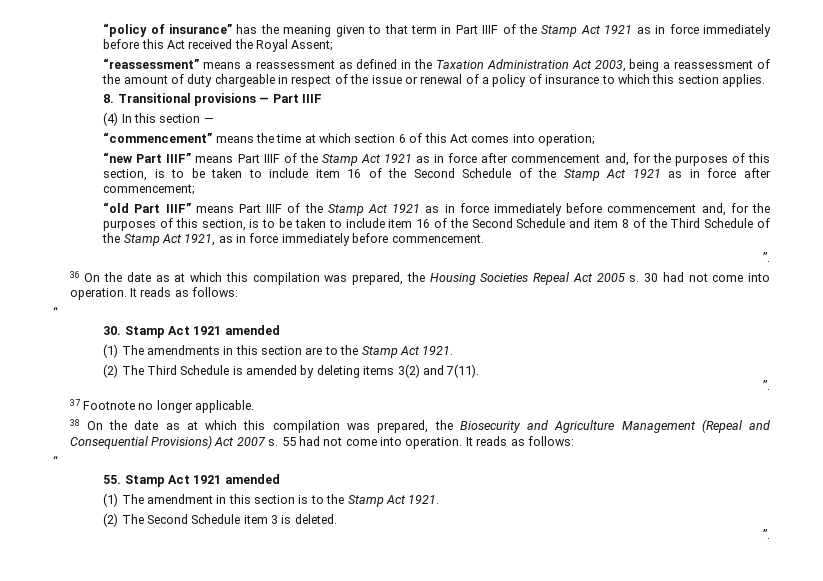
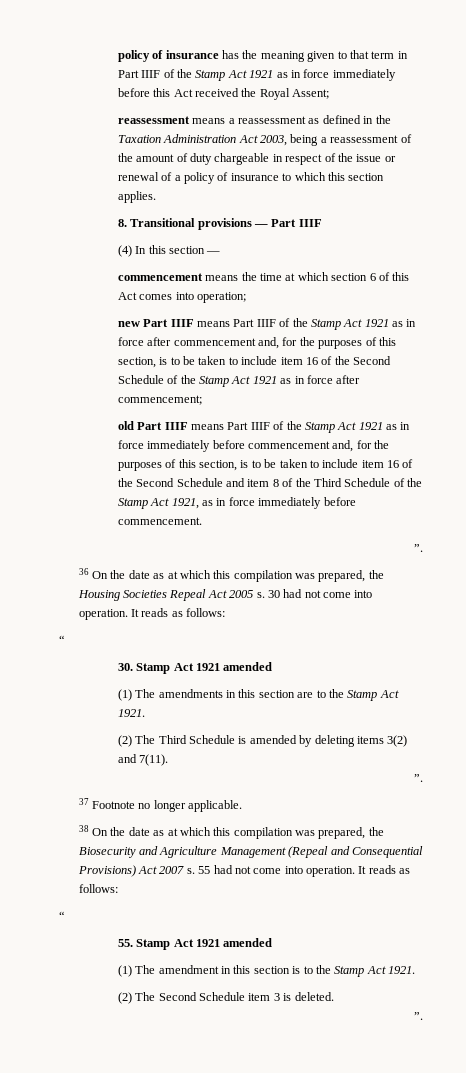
- “policy of insurance” has the meaning given to that term in Part IIIF of the Stamp Act 1921 as in force immediately before this Act received the Royal Assent;
+ policy of insurance has the meaning given to that term in Part IIIF of the Stamp Act 1921 as in force immediately before this Act received the Royal Assent;
- “reassessment” means a reassessment as defined in the Taxation Administration Act 2003, being a reassessment of the amount of duty chargeable in respect of the issue or renewal of a policy of insurance to which this section applies.
+ reassessment means a reassessment as defined in the Taxation Administration Act 2003, being a reassessment of the amount of duty chargeable in respect of the issue or renewal of a policy of insurance to which this section applies.
- “commencement” means the time at which section 6 of this Act comes into operation;
+ commencement means the time at which section 6 of this Act comes into operation;
- “new Part IIIF” means Part IIIF of the Stamp Act 1921 as in force after commencement and, for the purposes of this section, is to be taken to include item 16 of the Second Schedule of the Stamp Act 1921 as in force after commencement;
+ new Part IIIF means Part IIIF of the Stamp Act 1921 as in force after commencement and, for the purposes of this section, is to be taken to include item 16 of the Second Schedule of the Stamp Act 1921 as in force after commencement;
- “old Part IIIF” means Part IIIF of the Stamp Act 1921 as in force immediately before commencement and, for the purposes of this section, is to be taken to include item 16 of the Second Schedule and item 8 of the Third Schedule of the Stamp Act 1921, as in force immediately before commencement.
+ old Part IIIF means Part IIIF of the Stamp Act 1921 as in force immediately before commencement and, for the purposes of this section, is to be taken to include item 16 of the Second Schedule and item 8 of the Third Schedule of the Stamp Act 1921, as in force immediately before commencement.

